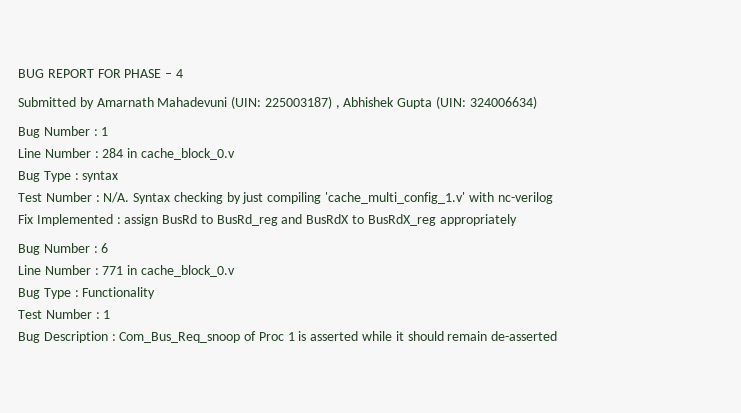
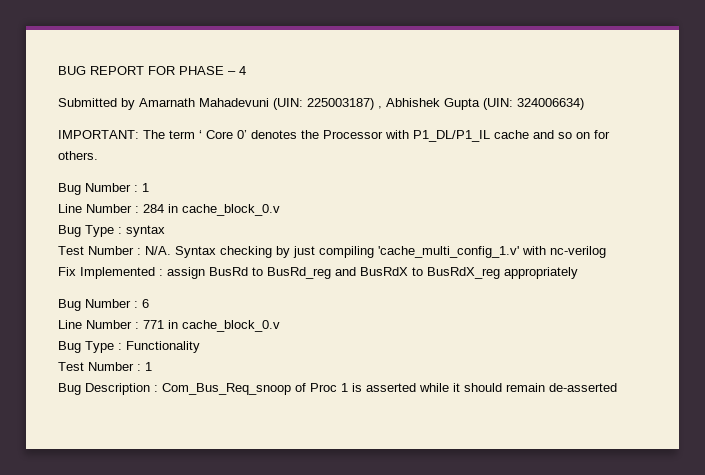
+ IMPORTANT: The term ‘ Core 0’ denotes the Processor with P1_DL/P1_IL cache and so on for others.

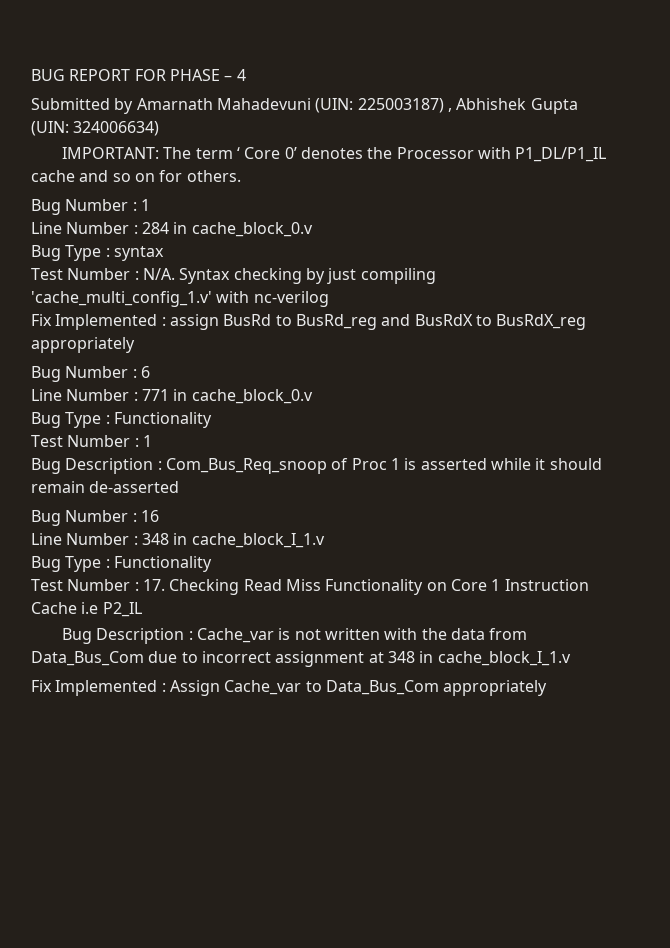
+ Bug Number : 16
+ Line Number : 348 in cache_block_I_1.v
+ Bug Type : Functionality
+ Test Number : 17. Checking Read Miss Functionality on Core 1 Instruction Cache i.e P2_IL
+ Bug Description : Cache_var is not written with the data from Data_Bus_Com due to incorrect assignment at 348 in cache_block_I_1.v
+ Fix Implemented : Assign Cache_var to Data_Bus_Com appropriately

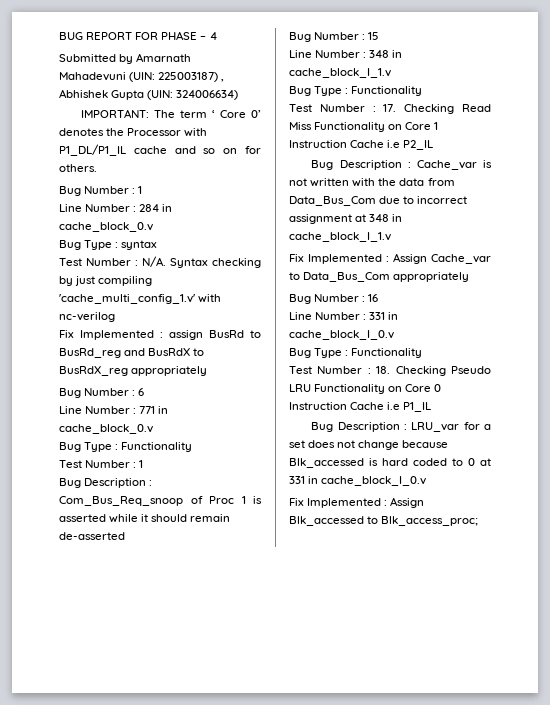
- Bug Number : 16
+ Bug Number : 15
+ Bug Number : 16
+ Line Number : 331 in cache_block_I_0.v
+ Bug Type : Functionality
+ Test Number : 18. Checking Pseudo LRU Functionality on Core 0 Instruction Cache i.e P1_IL
+ Bug Description : LRU_var for a set does not change because Blk_accessed is hard coded to 0 at 331 in cache_block_I_0.v
+ Fix Implemented : Assign Blk_accessed to Blk_access_proc;

